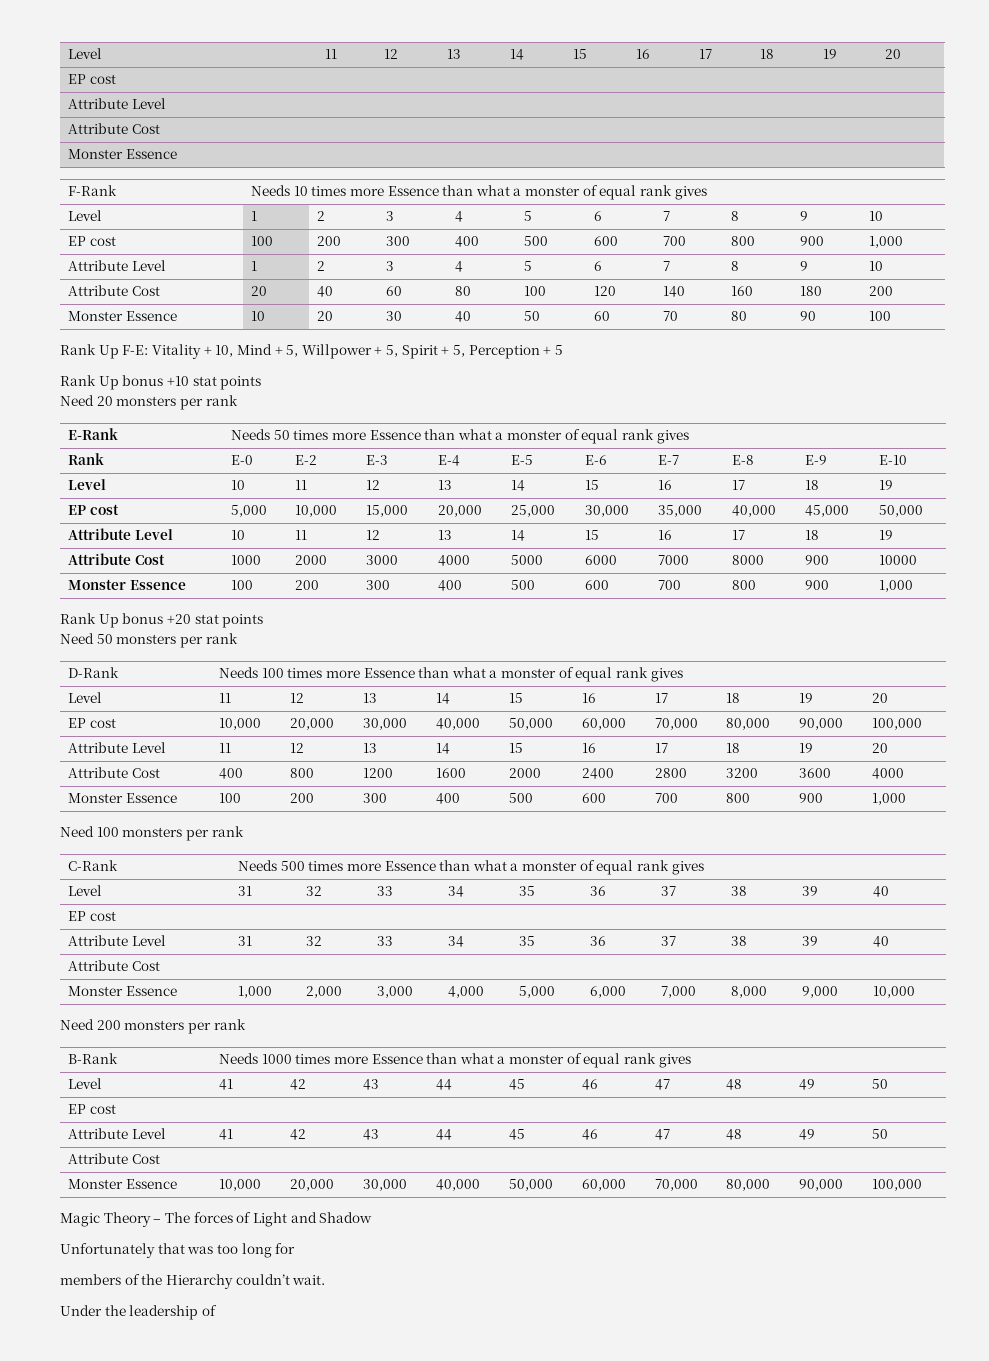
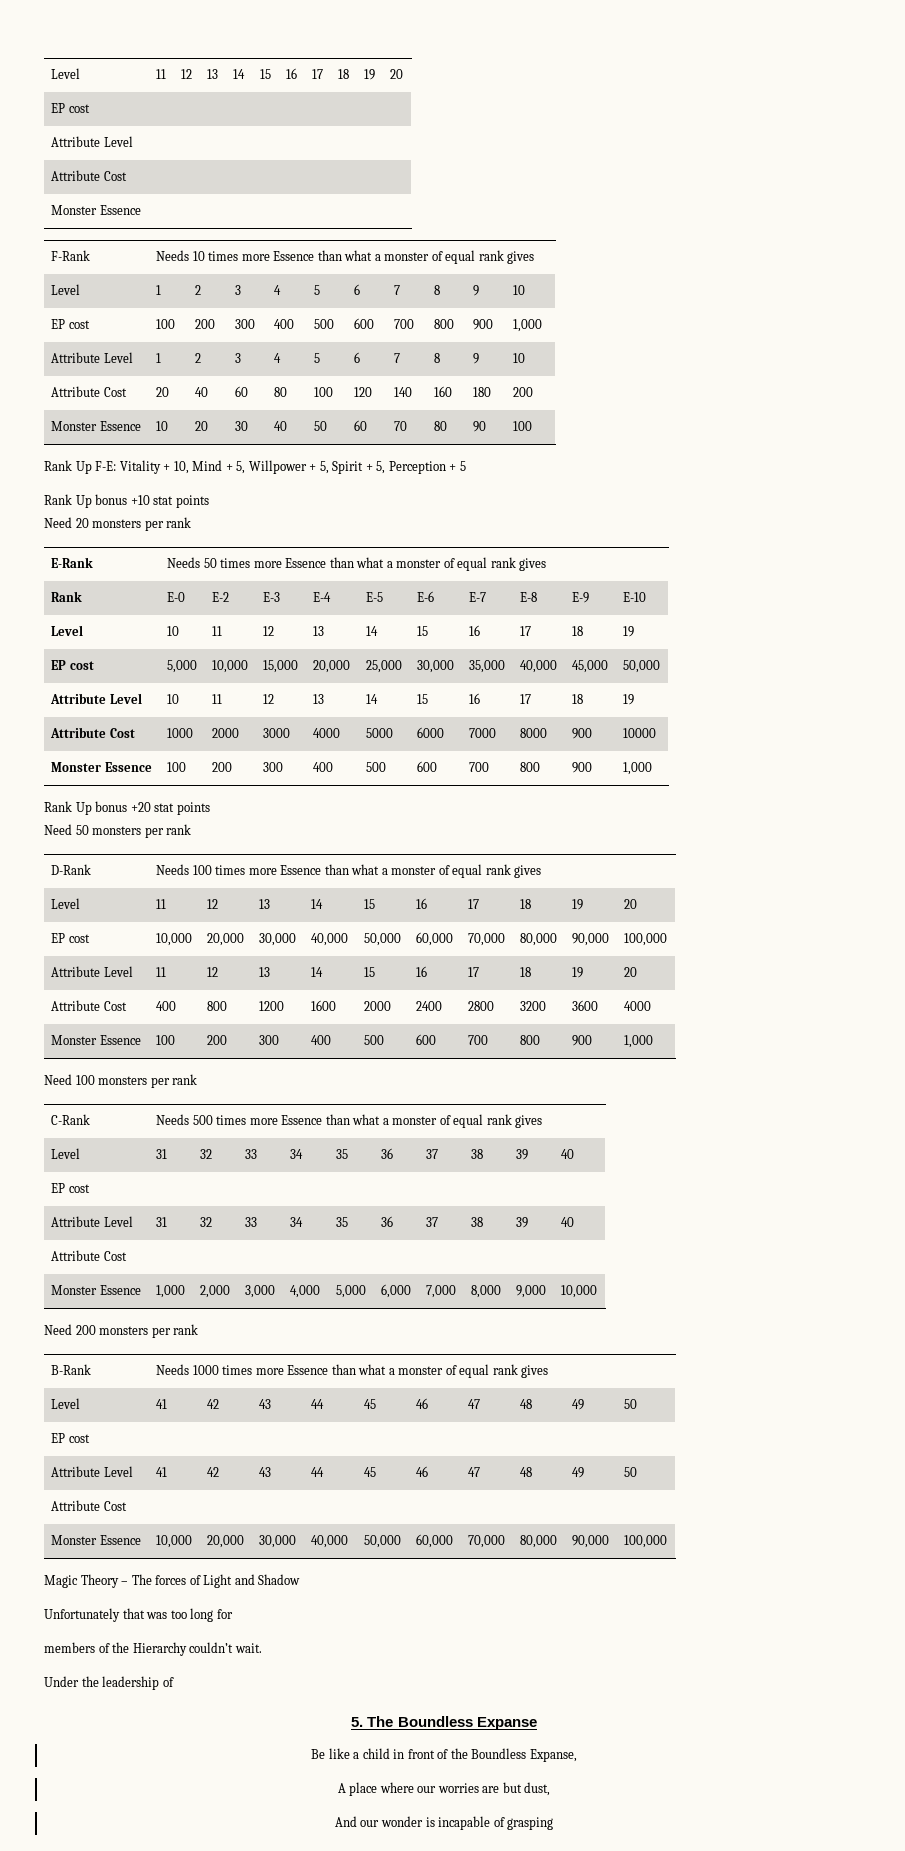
+ 5. The Boundless Expanse
+ Be like a child in front of the Boundless Expanse,
+ A place where our worries are but dust,
+ And our wonder is incapable of grasping

